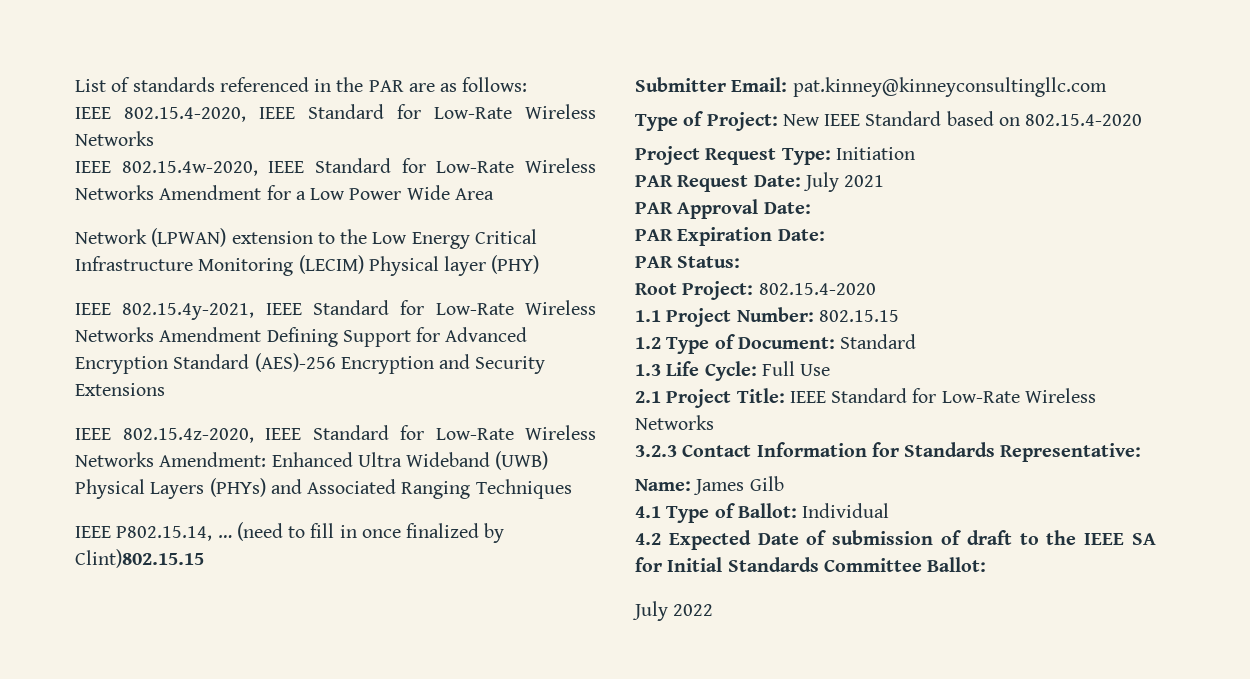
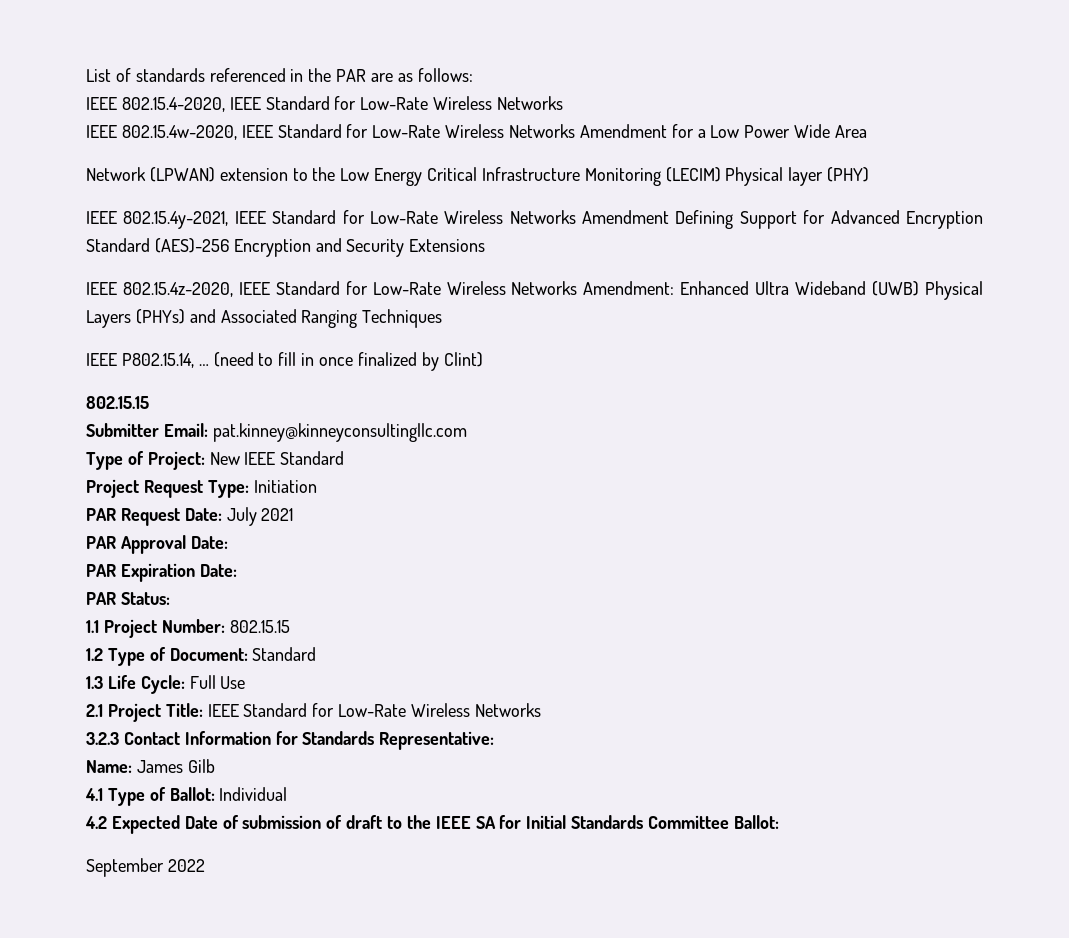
- (need to fill in once finalized by Clint)802.15.15
+ (need to fill in once finalized by Clint)
+ 802.15.15
- Type of Project: New IEEE Standard based on 802.15.4-2020
+ Type of Project: New IEEE Standard
- Root Project: 802.15.4-2020
- July 2022
+ September 2022

